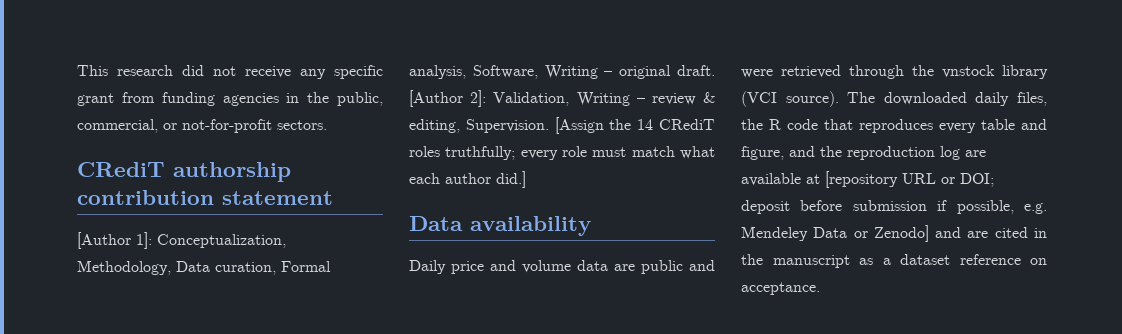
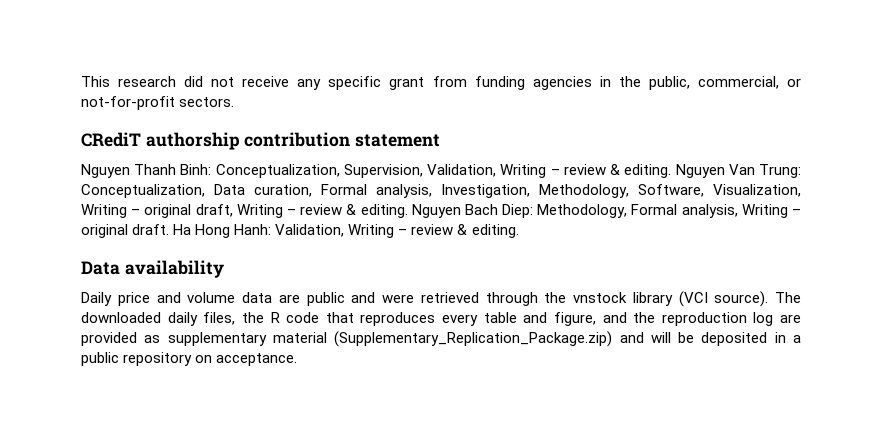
- [Author 1]: Conceptualization, Methodology, Data curation, Formal analysis, Software, Writing – original draft. [Author 2]: Validation, Writing – review & editing, Supervision. [Assign the 14 CRediT roles truthfully; every role must match what each author did.]
+ Nguyen Thanh Binh: Conceptualization, Supervision, Validation, Writing – review & editing. Nguyen Van Trung: Conceptualization, Data curation, Formal analysis, Investigation, Methodology, Software, Visualization, Writing – original draft, Writing – review & editing. Nguyen Bach Diep: Methodology, Formal analysis, Writing – original draft. Ha Hong Hanh: Validation, Writing – review & editing.
- The downloaded daily files, the R code that reproduces every table and figure, and the reproduction log are available at [repository URL or DOI; deposit before submission if possible, e.g. Mendeley Data or Zenodo] and are cited in the manuscript as a dataset reference on acceptance.
+ The downloaded daily files, the R code that reproduces every table and figure, and the reproduction log are provided as supplementary material (Supplementary_Replication_Package.zip) and will be deposited in a public repository on acceptance.

